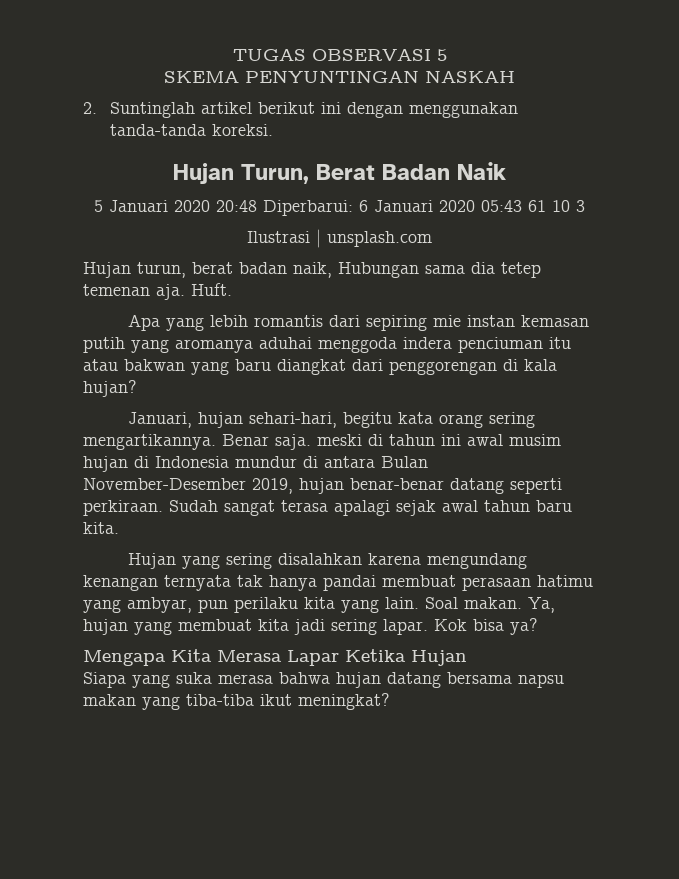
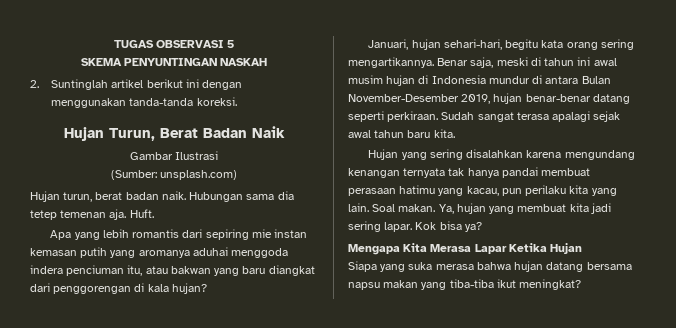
- 5 Januari 2020 20:48 Diperbarui: 6 Januari 2020 05:43 61 10 3
- Ilustrasi | unsplash.com
+ Gambar Ilustrasi
+ (Sumber: unsplash.com)
- Hujan turun, berat badan naik, Hubungan sama dia tetep temenan aja.
+ Hujan turun, berat badan naik. Hubungan sama dia tetep temenan aja.
- Apa yang lebih romantis dari sepiring mie instan kemasan putih yang aromanya aduhai menggoda indera penciuman itu atau bakwan yang baru diangkat dari penggorengan di kala hujan?
+ Apa yang lebih romantis dari sepiring mie instan kemasan putih yang aromanya aduhai menggoda indera penciuman itu, atau bakwan yang baru diangkat dari penggorengan di kala hujan?
- Benar saja. meski di tahun ini awal musim hujan di Indonesia mundur di antara Bulan November-Desember 2019, hujan benar-benar datang seperti perkiraan.
+ Benar saja, meski di tahun ini awal musim hujan di Indonesia mundur di antara Bulan November-Desember 2019, hujan benar-benar datang seperti perkiraan.
- Hujan yang sering disalahkan karena mengundang kenangan ternyata tak hanya pandai membuat perasaan hatimu yang ambyar, pun perilaku kita yang lain.
+ Hujan yang sering disalahkan karena mengundang kenangan ternyata tak hanya pandai membuat perasaan hatimu yang kacau, pun perilaku kita yang lain.

